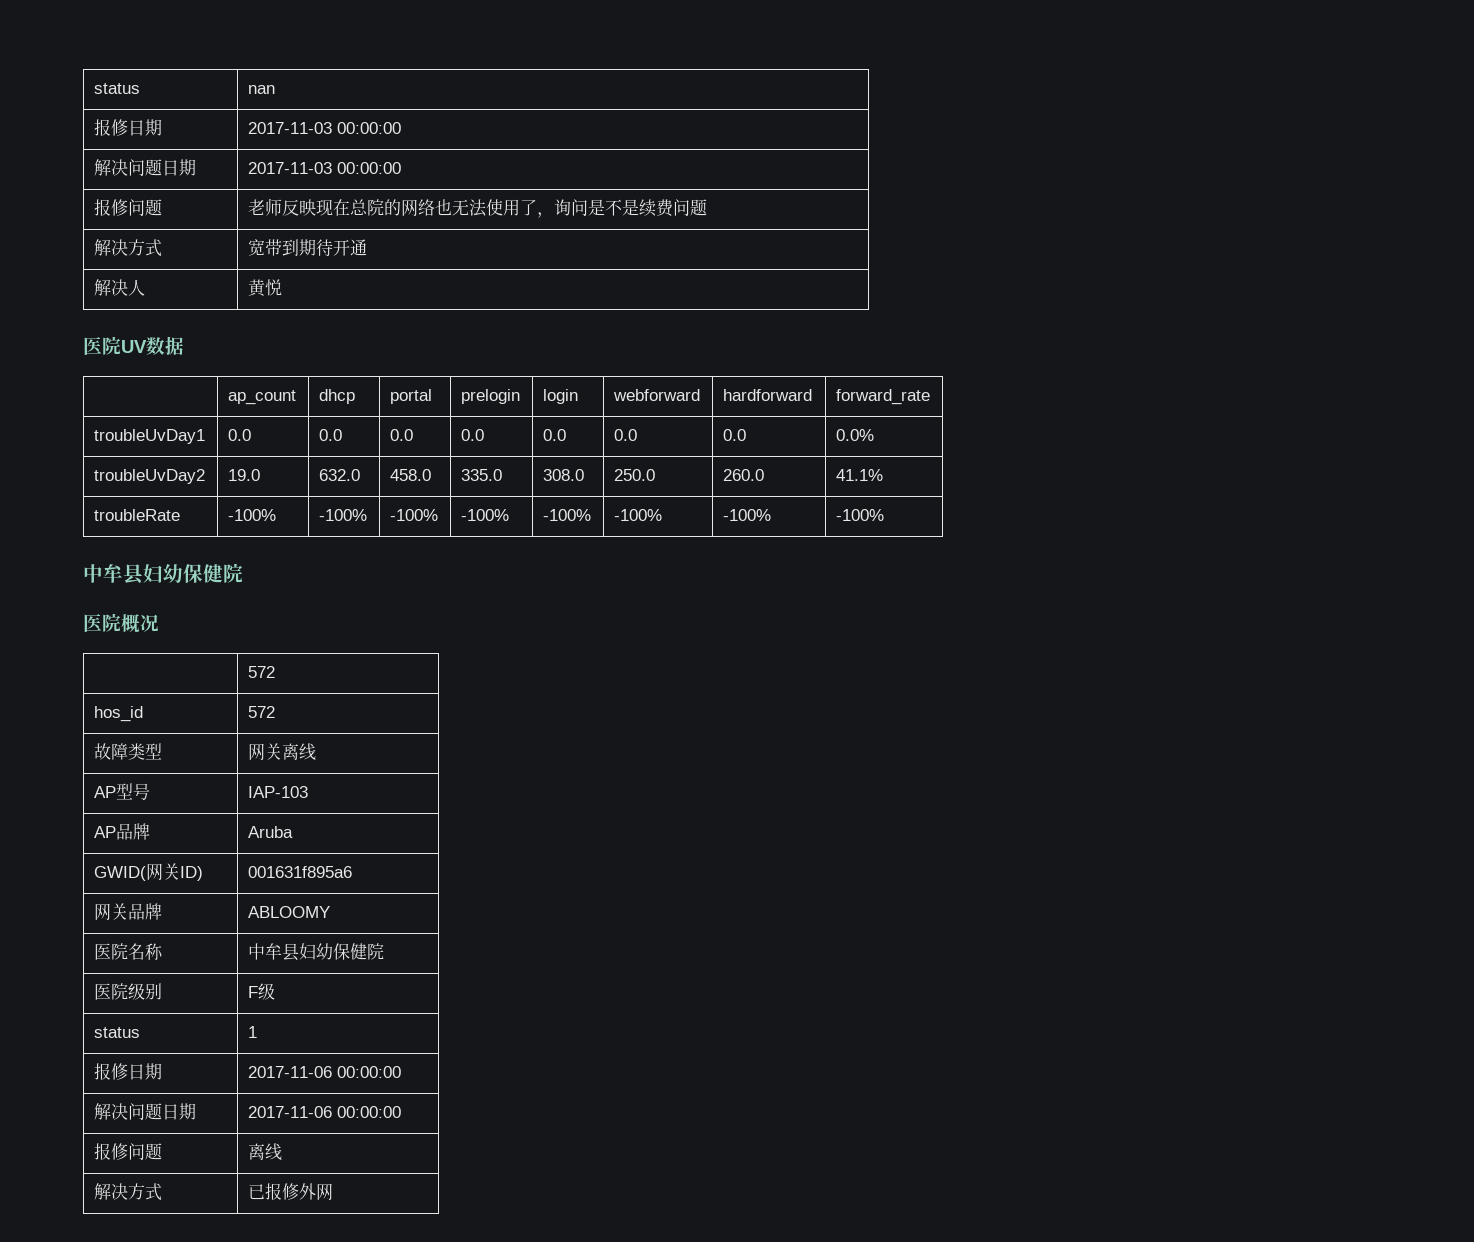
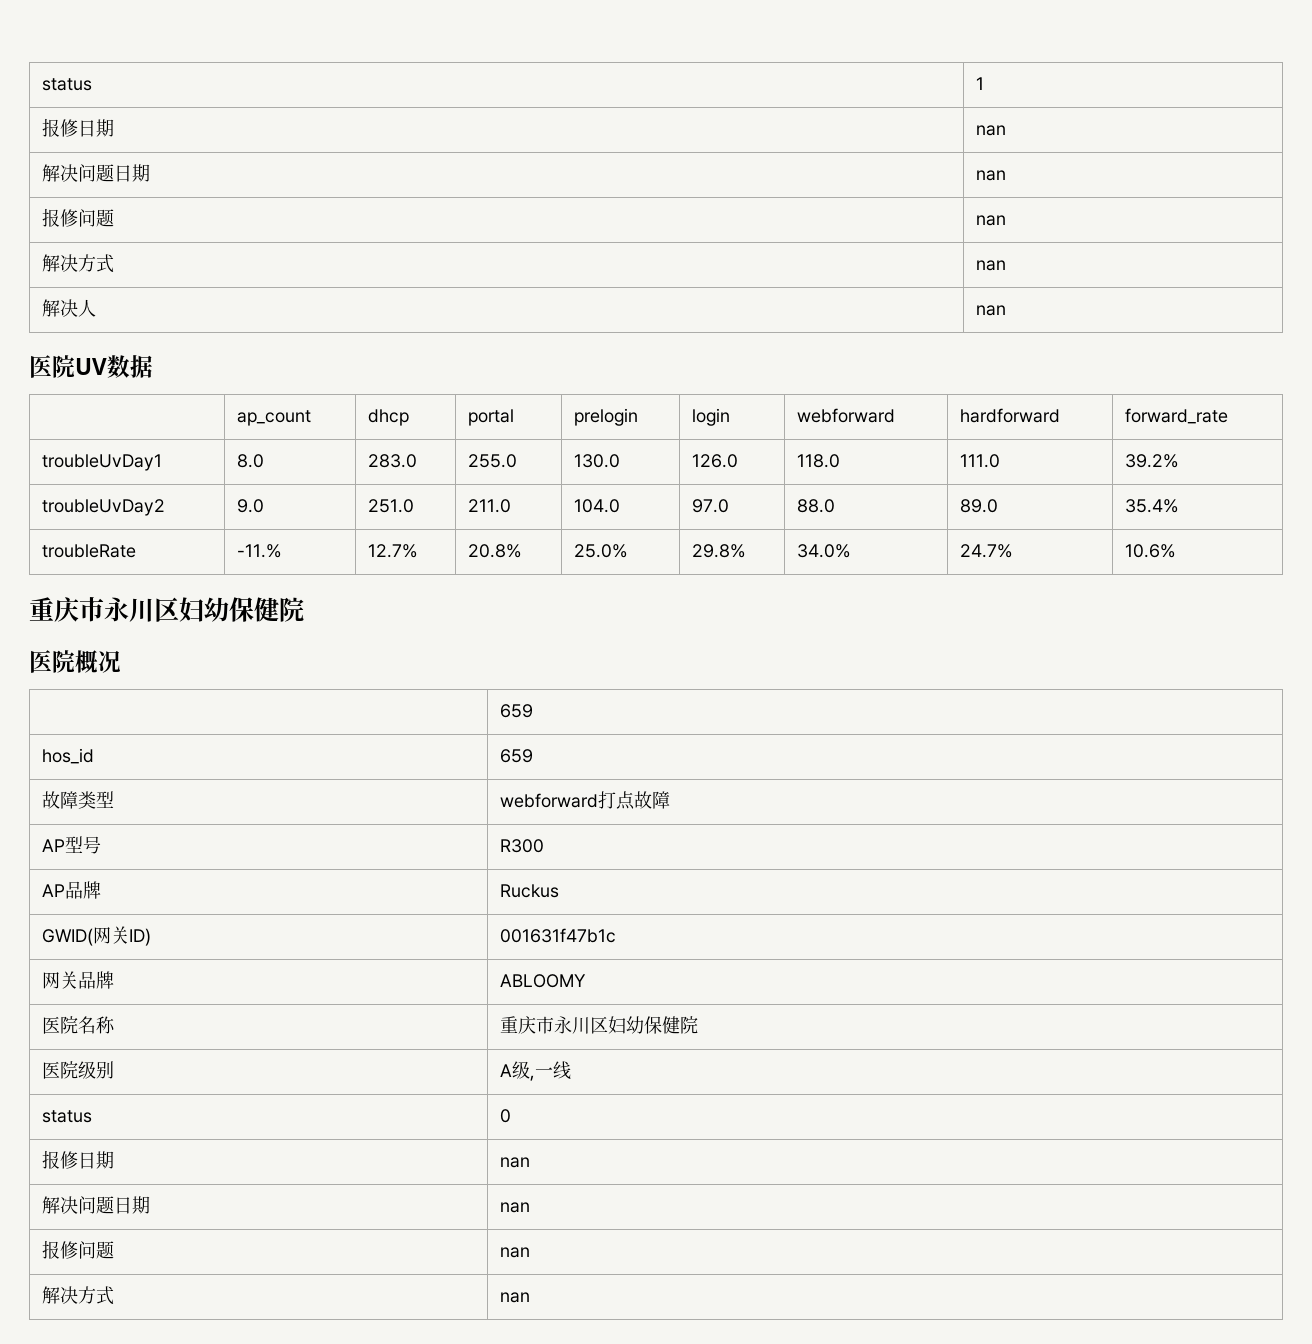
- status | nan
- 报修日期 | 2017-11-03 00:00:00
- 解决问题日期 | 2017-11-03 00:00:00
- 报修问题 | 老师反映现在总院的网络也无法使用了，询问是不是续费问题
- 解决方式 | 宽带到期待开通
+ status | 1
+ 报修日期 | nan
+ 解决问题日期 | nan
+ 报修问题 | nan
+ 解决方式 | nan
- 解决人 | 黄悦
+ 解决人 | nan
- troubleUvDay1 | 0.0 | 0.0 | 0.0 | 0.0 | 0.0 | 0.0 | 0.0 | 0.0%
- troubleUvDay2 | 19.0 | 632.0 | 458.0 | 335.0 | 308.0 | 250.0 | 260.0 | 41.1%
- troubleRate | -100% | -100% | -100% | -100% | -100% | -100% | -100% | -100%
- 中牟县妇幼保健院
+ troubleUvDay1 | 8.0 | 283.0 | 255.0 | 130.0 | 126.0 | 118.0 | 111.0 | 39.2%
+ troubleUvDay2 | 9.0 | 251.0 | 211.0 | 104.0 | 97.0 | 88.0 | 89.0 | 35.4%
+ troubleRate | -11.% | 12.7% | 20.8% | 25.0% | 29.8% | 34.0% | 24.7% | 10.6%
+ 重庆市永川区妇幼保健院
  医院概况
- | 572
+ | 659
- hos_id | 572
+ hos_id | 659
- 故障类型 | 网关离线
+ 故障类型 | webforward打点故障
- AP型号 | IAP-103
+ AP型号 | R300
- AP品牌 | Aruba
+ AP品牌 | Ruckus
- GWID(网关ID) | 001631f895a6
+ GWID(网关ID) | 001631f47b1c
- 医院名称 | 中牟县妇幼保健院
+ 医院名称 | 重庆市永川区妇幼保健院
- 医院级别 | F级
- status | 1
- 报修日期 | 2017-11-06 00:00:00
- 解决问题日期 | 2017-11-06 00:00:00
- 报修问题 | 离线
- 解决方式 | 已报修外网
+ 医院级别 | A级,一线
+ status | 0
+ 报修日期 | nan
+ 解决问题日期 | nan
+ 报修问题 | nan
+ 解决方式 | nan

